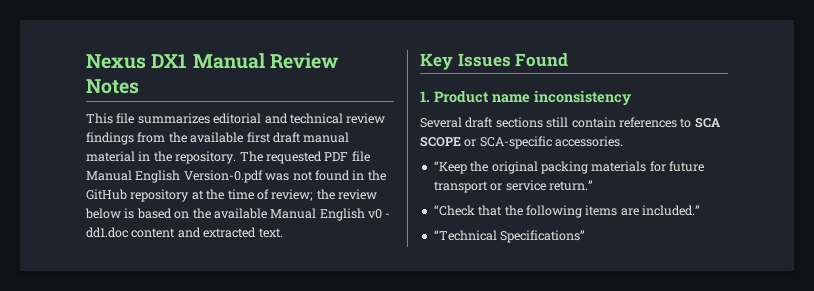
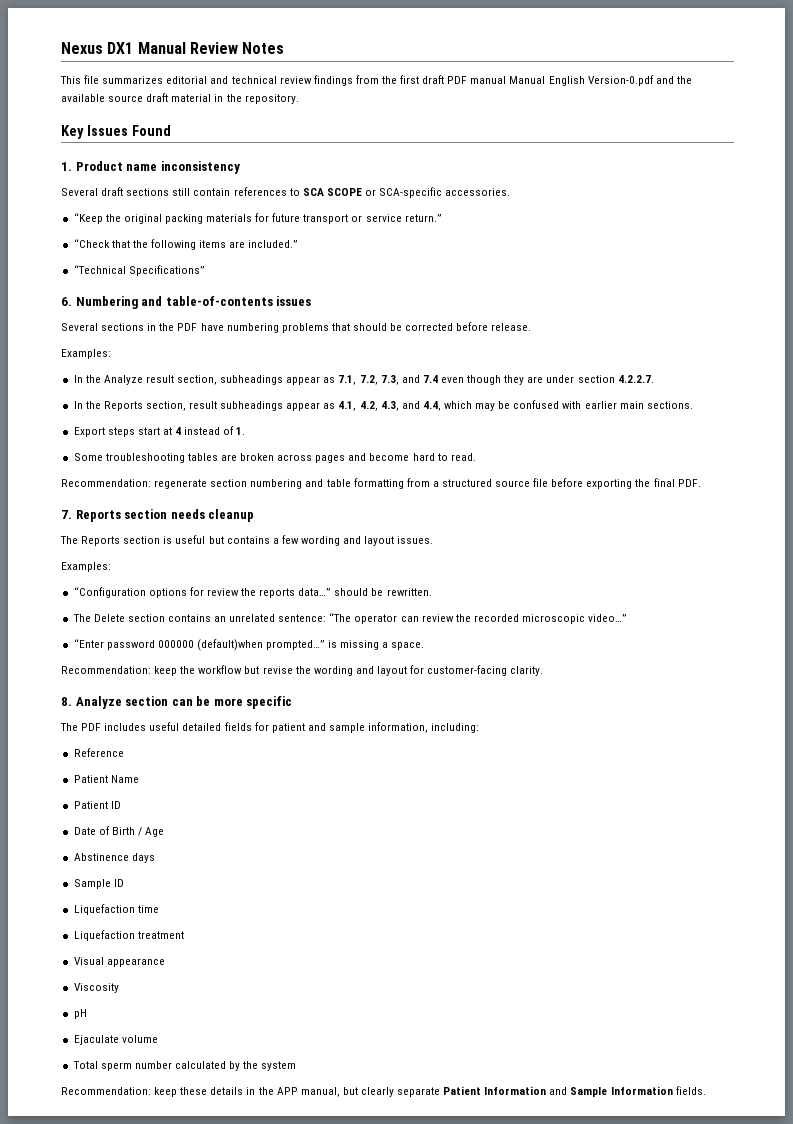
- This file summarizes editorial and technical review findings from the available first draft manual material in the repository. The requested PDF file Manual English Version-0.pdf was not found in the GitHub repository at the time of review; the review below is based on the available Manual English v0 - dd1.doc content and extracted text.
+ This file summarizes editorial and technical review findings from the first draft PDF manual Manual English Version-0.pdf and the available source draft material in the repository.
+ 6. Numbering and table-of-contents issues
+ Several sections in the PDF have numbering problems that should be corrected before release.
+ Examples:
+ In the Analyze result section, subheadings appear as 7.1, 7.2, 7.3, and 7.4 even though they are under section 4.2.2.7.
+ In the Reports section, result subheadings appear as 4.1, 4.2, 4.3, and 4.4, which may be confused with earlier main sections.
+ Export steps start at 4 instead of 1.
+ Some troubleshooting tables are broken across pages and become hard to read.
+ Recommendation: regenerate section numbering and table formatting from a structured source file before exporting the final PDF.
+ 7. Reports section needs cleanup
+ The Reports section is useful but contains a few wording and layout issues.
+ Examples:
+ “Configuration options for review the reports data…” should be rewritten.
+ The Delete section contains an unrelated sentence: “The operator can review the recorded microscopic video…”
+ “Enter password 000000 (default)when prompted…” is missing a space.
+ Recommendation: keep the workflow but revise the wording and layout for customer-facing clarity.
+ 8. Analyze section can be more specific
+ The PDF includes useful detailed fields for patient and sample information, including:
+ Reference
+ Patient Name
+ Patient ID
+ Date of Birth / Age
+ Abstinence days
+ Sample ID
+ Liquefaction time
+ Liquefaction treatment
+ Visual appearance
+ Viscosity
+ pH
+ Ejaculate volume
+ Total sperm number calculated by the system
+ Recommendation: keep these details in the APP manual, but clearly separate Patient Information and Sample Information fields.

